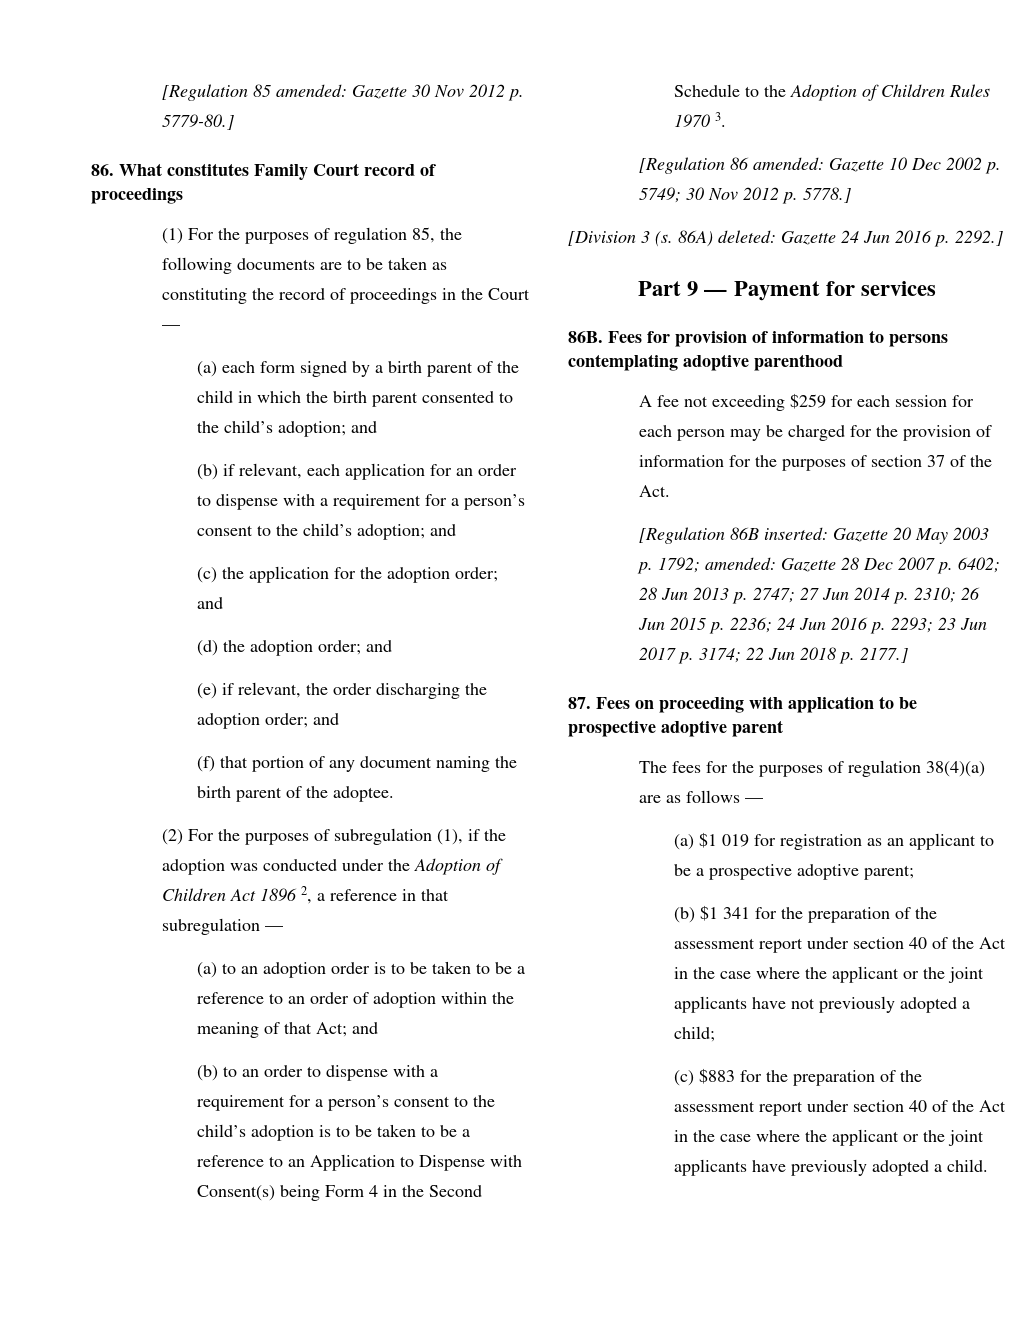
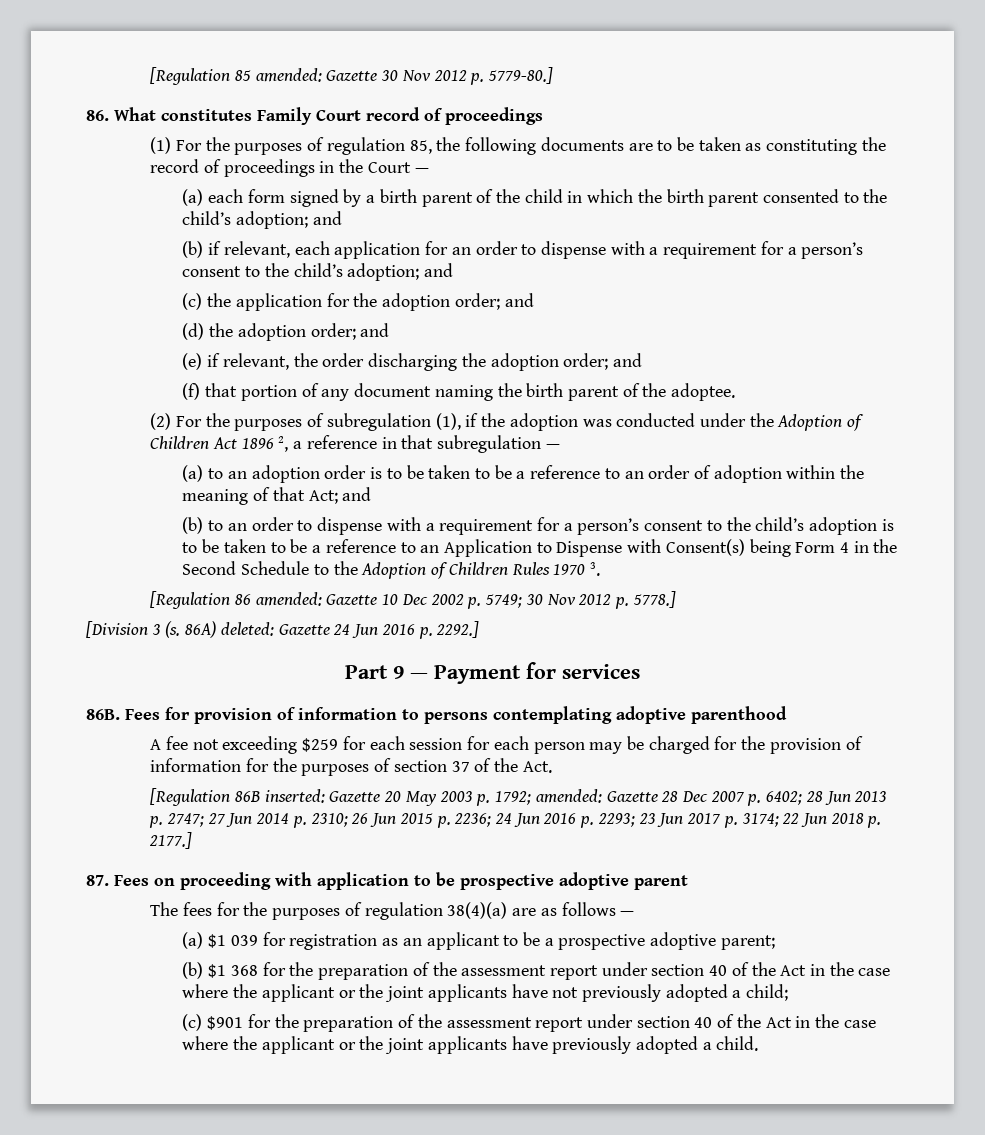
- (a) $1 019 for registration as an applicant to be a prospective adoptive parent;
+ (a) $1 039 for registration as an applicant to be a prospective adoptive parent;
- (b) $1 341 for the preparation of the assessment report under section 40 of the Act in the case where the applicant or the joint applicants have not previously adopted a child;
+ (b) $1 368 for the preparation of the assessment report under section 40 of the Act in the case where the applicant or the joint applicants have not previously adopted a child;
- (c) $883 for the preparation of the assessment report under section 40 of the Act in the case where the applicant or the joint applicants have previously adopted a child.
+ (c) $901 for the preparation of the assessment report under section 40 of the Act in the case where the applicant or the joint applicants have previously adopted a child.

